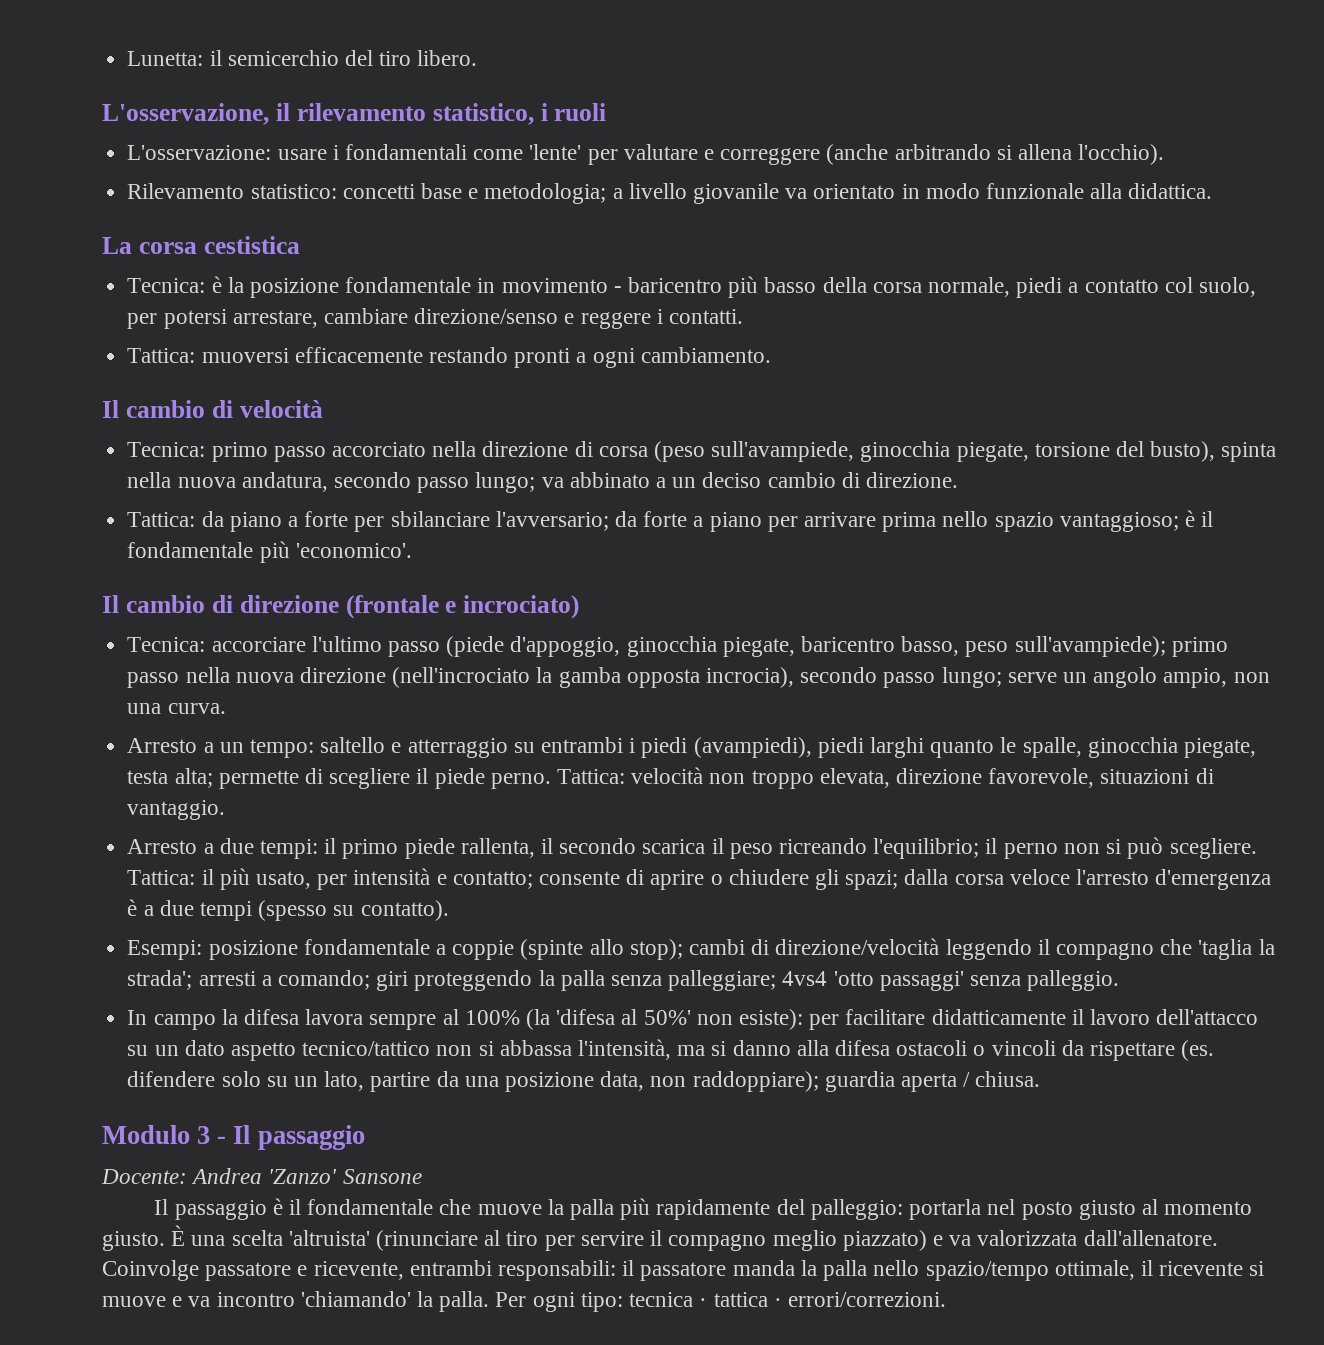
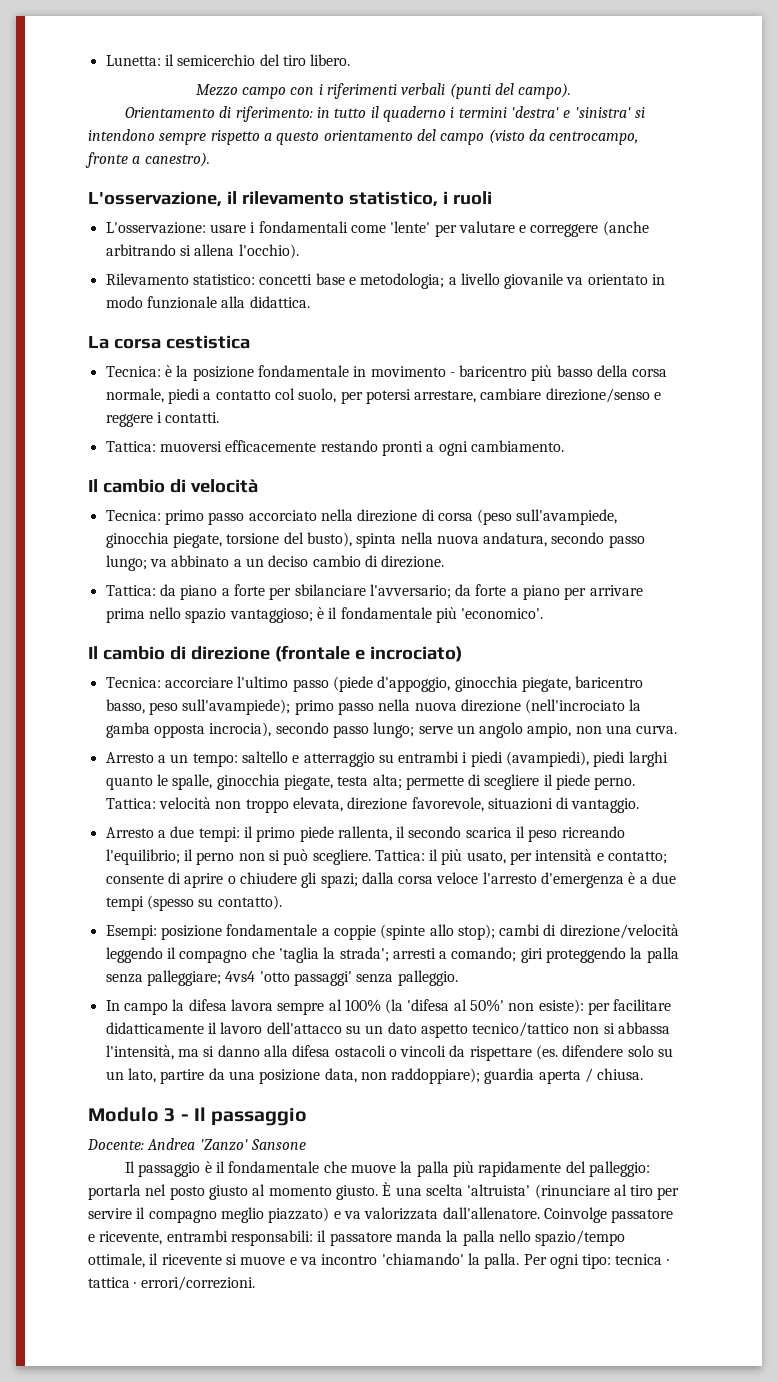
+ Mezzo campo con i riferimenti verbali (punti del campo).
+ Orientamento di riferimento: in tutto il quaderno i termini 'destra' e 'sinistra' si intendono sempre rispetto a questo orientamento del campo (visto da centrocampo, fronte a canestro).

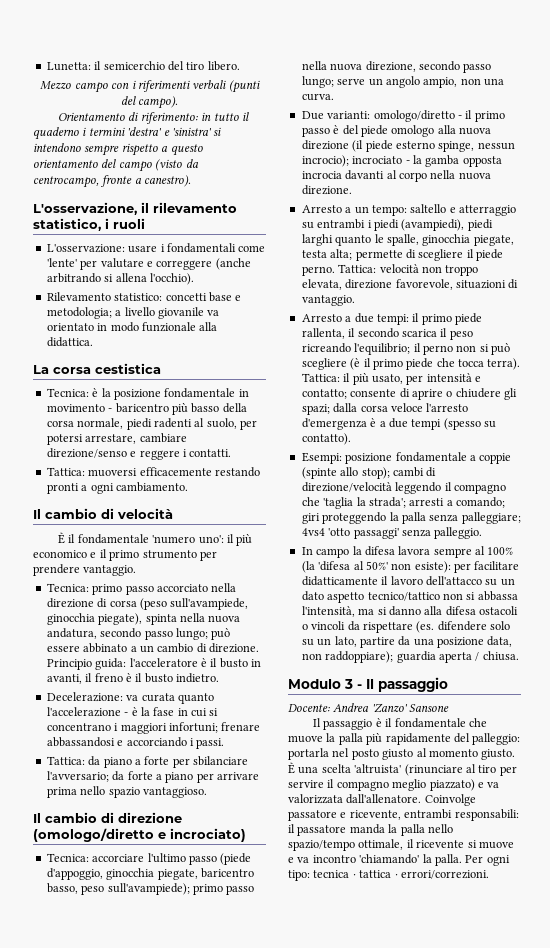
- Tecnica: è la posizione fondamentale in movimento - baricentro più basso della corsa normale, piedi a contatto col suolo, per potersi arrestare, cambiare direzione/senso e reggere i contatti.
+ Tecnica: è la posizione fondamentale in movimento - baricentro più basso della corsa normale, piedi radenti al suolo, per potersi arrestare, cambiare direzione/senso e reggere i contatti.
+ È il fondamentale 'numero uno': il più economico e il primo strumento per prendere vantaggio.
- Tecnica: primo passo accorciato nella direzione di corsa (peso sull'avampiede, ginocchia piegate, torsione del busto), spinta nella nuova andatura, secondo passo lungo; va abbinato a un deciso cambio di direzione.
+ Tecnica: primo passo accorciato nella direzione di corsa (peso sull'avampiede, ginocchia piegate), spinta nella nuova andatura, secondo passo lungo; può essere abbinato a un cambio di direzione. Principio guida: l'acceleratore è il busto in avanti, il freno è il busto indietro.
+ Decelerazione: va curata quanto l'accelerazione - è la fase in cui si concentrano i maggiori infortuni; frenare abbassandosi e accorciando i passi.
- Tattica: da piano a forte per sbilanciare l'avversario; da forte a piano per arrivare prima nello spazio vantaggioso; è il fondamentale più 'economico'.
+ Tattica: da piano a forte per sbilanciare l'avversario; da forte a piano per arrivare prima nello spazio vantaggioso.
- Il cambio di direzione (frontale e incrociato)
+ Il cambio di direzione (omologo/diretto e incrociato)
- Tecnica: accorciare l'ultimo passo (piede d'appoggio, ginocchia piegate, baricentro basso, peso sull'avampiede); primo passo nella nuova direzione (nell'incrociato la gamba opposta incrocia), secondo passo lungo; serve un angolo ampio, non una curva.
+ Tecnica: accorciare l'ultimo passo (piede d'appoggio, ginocchia piegate, baricentro basso, peso sull'avampiede); primo passo nella nuova direzione, secondo passo lungo; serve un angolo ampio, non una curva.
+ Due varianti: omologo/diretto - il primo passo è del piede omologo alla nuova direzione (il piede esterno spinge, nessun incrocio); incrociato - la gamba opposta incrocia davanti al corpo nella nuova direzione.
- Arresto a due tempi: il primo piede rallenta, il secondo scarica il peso ricreando l'equilibrio; il perno non si può scegliere.
+ Arresto a due tempi: il primo piede rallenta, il secondo scarica il peso ricreando l'equilibrio; il perno non si può scegliere (è il primo piede che tocca terra).

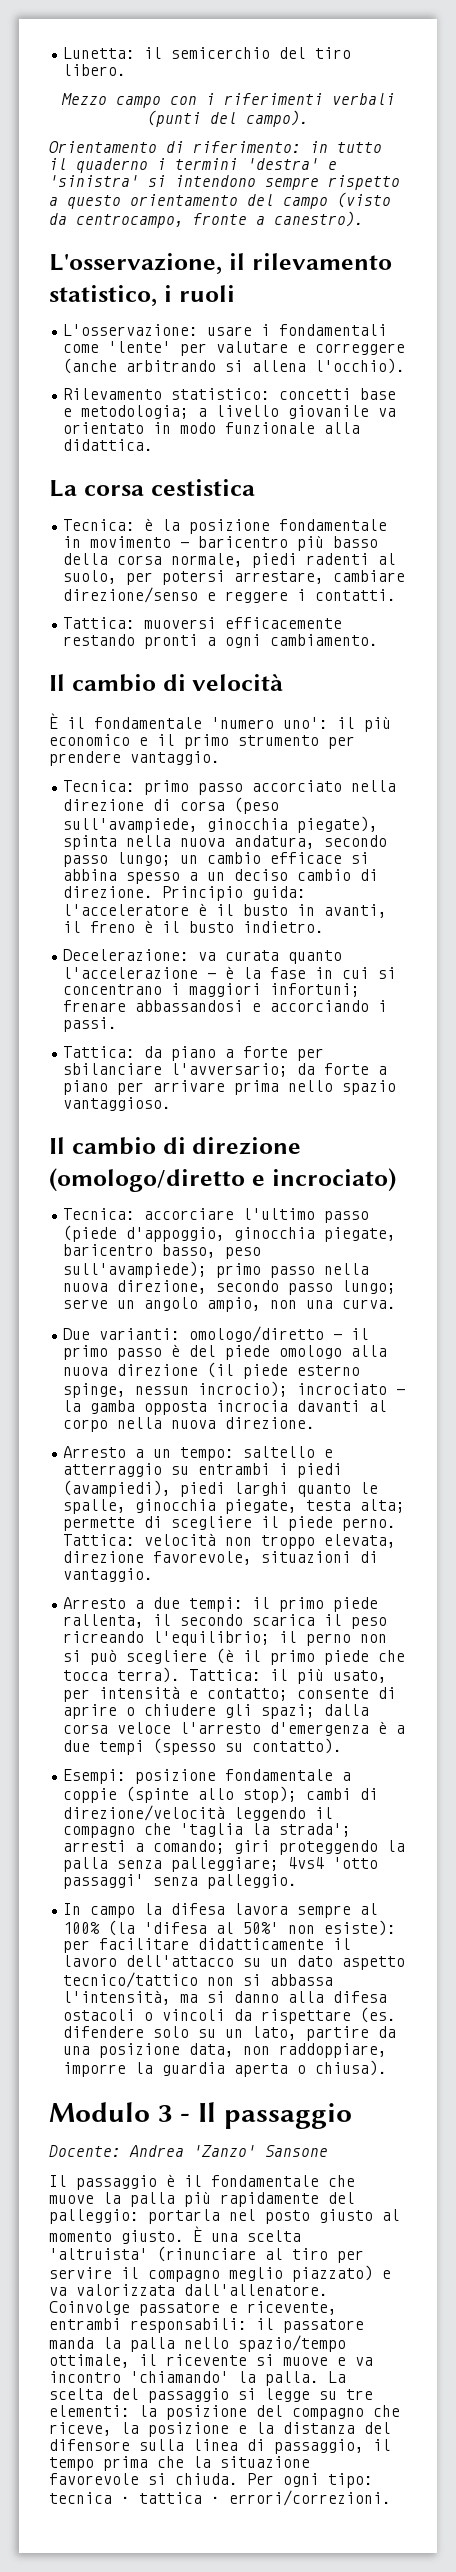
- Tecnica: primo passo accorciato nella direzione di corsa (peso sull'avampiede, ginocchia piegate), spinta nella nuova andatura, secondo passo lungo; può essere abbinato a un cambio di direzione.
+ Tecnica: primo passo accorciato nella direzione di corsa (peso sull'avampiede, ginocchia piegate), spinta nella nuova andatura, secondo passo lungo; un cambio efficace si abbina spesso a un deciso cambio di direzione.
- In campo la difesa lavora sempre al 100% (la 'difesa al 50%' non esiste): per facilitare didatticamente il lavoro dell'attacco su un dato aspetto tecnico/tattico non si abbassa l'intensità, ma si danno alla difesa ostacoli o vincoli da rispettare (es. difendere solo su un lato, partire da una posizione data, non raddoppiare); guardia aperta / chiusa.
+ In campo la difesa lavora sempre al 100% (la 'difesa al 50%' non esiste): per facilitare didatticamente il lavoro dell'attacco su un dato aspetto tecnico/tattico non si abbassa l'intensità, ma si danno alla difesa ostacoli o vincoli da rispettare (es. difendere solo su un lato, partire da una posizione data, non raddoppiare, imporre la guardia aperta o chiusa).
+ La scelta del passaggio si legge su tre elementi: la posizione del compagno che riceve, la posizione e la distanza del difensore sulla linea di passaggio, il tempo prima che la situazione favorevole si chiuda.

